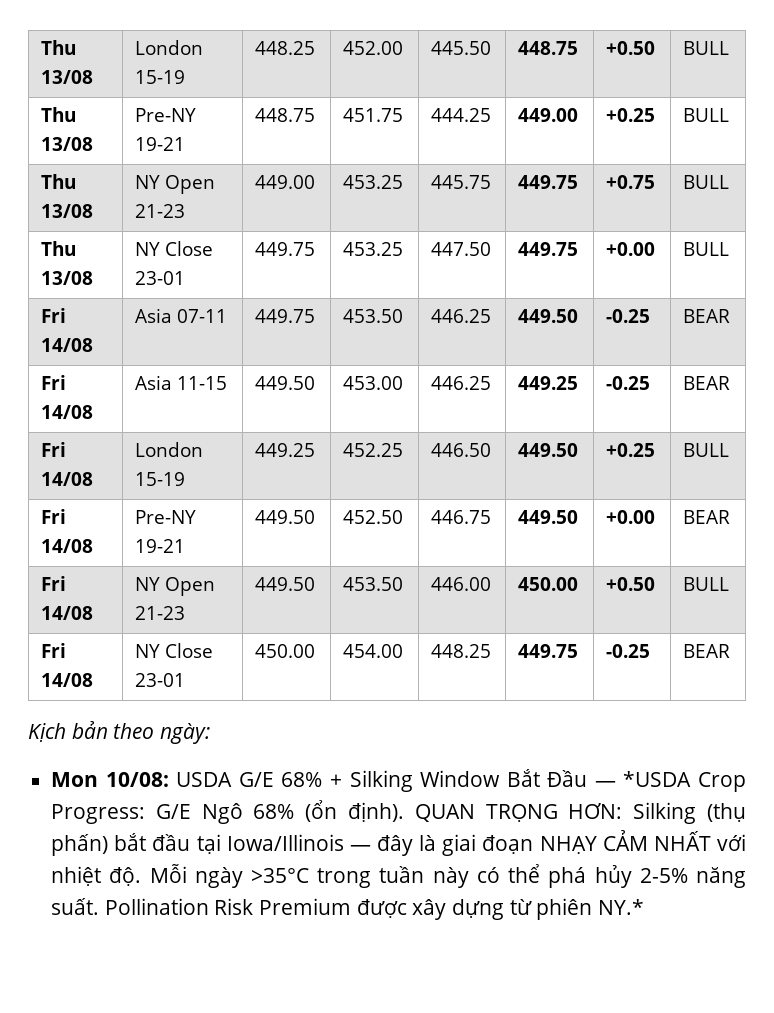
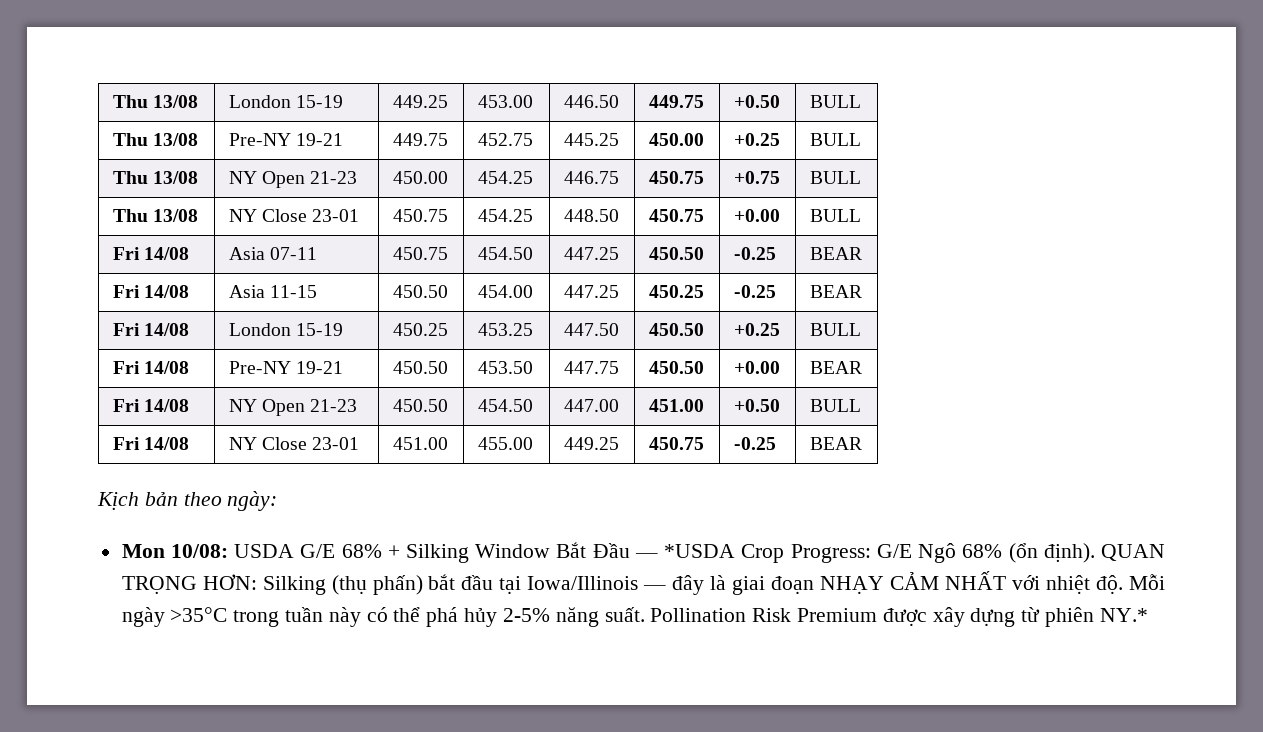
- Thu 13/08 | London 15-19 | 448.25 | 452.00 | 445.50 | 448.75 | +0.50 | BULL
+ Thu 13/08 | London 15-19 | 449.25 | 453.00 | 446.50 | 449.75 | +0.50 | BULL
- Thu 13/08 | Pre-NY 19-21 | 448.75 | 451.75 | 444.25 | 449.00 | +0.25 | BULL
+ Thu 13/08 | Pre-NY 19-21 | 449.75 | 452.75 | 445.25 | 450.00 | +0.25 | BULL
- Thu 13/08 | NY Open 21-23 | 449.00 | 453.25 | 445.75 | 449.75 | +0.75 | BULL
+ Thu 13/08 | NY Open 21-23 | 450.00 | 454.25 | 446.75 | 450.75 | +0.75 | BULL
- Thu 13/08 | NY Close 23-01 | 449.75 | 453.25 | 447.50 | 449.75 | +0.00 | BULL
+ Thu 13/08 | NY Close 23-01 | 450.75 | 454.25 | 448.50 | 450.75 | +0.00 | BULL
- Fri 14/08 | Asia 07-11 | 449.75 | 453.50 | 446.25 | 449.50 | -0.25 | BEAR
+ Fri 14/08 | Asia 07-11 | 450.75 | 454.50 | 447.25 | 450.50 | -0.25 | BEAR
- Fri 14/08 | Asia 11-15 | 449.50 | 453.00 | 446.25 | 449.25 | -0.25 | BEAR
+ Fri 14/08 | Asia 11-15 | 450.50 | 454.00 | 447.25 | 450.25 | -0.25 | BEAR
- Fri 14/08 | London 15-19 | 449.25 | 452.25 | 446.50 | 449.50 | +0.25 | BULL
+ Fri 14/08 | London 15-19 | 450.25 | 453.25 | 447.50 | 450.50 | +0.25 | BULL
- Fri 14/08 | Pre-NY 19-21 | 449.50 | 452.50 | 446.75 | 449.50 | +0.00 | BEAR
+ Fri 14/08 | Pre-NY 19-21 | 450.50 | 453.50 | 447.75 | 450.50 | +0.00 | BEAR
- Fri 14/08 | NY Open 21-23 | 449.50 | 453.50 | 446.00 | 450.00 | +0.50 | BULL
+ Fri 14/08 | NY Open 21-23 | 450.50 | 454.50 | 447.00 | 451.00 | +0.50 | BULL
- Fri 14/08 | NY Close 23-01 | 450.00 | 454.00 | 448.25 | 449.75 | -0.25 | BEAR
+ Fri 14/08 | NY Close 23-01 | 451.00 | 455.00 | 449.25 | 450.75 | -0.25 | BEAR

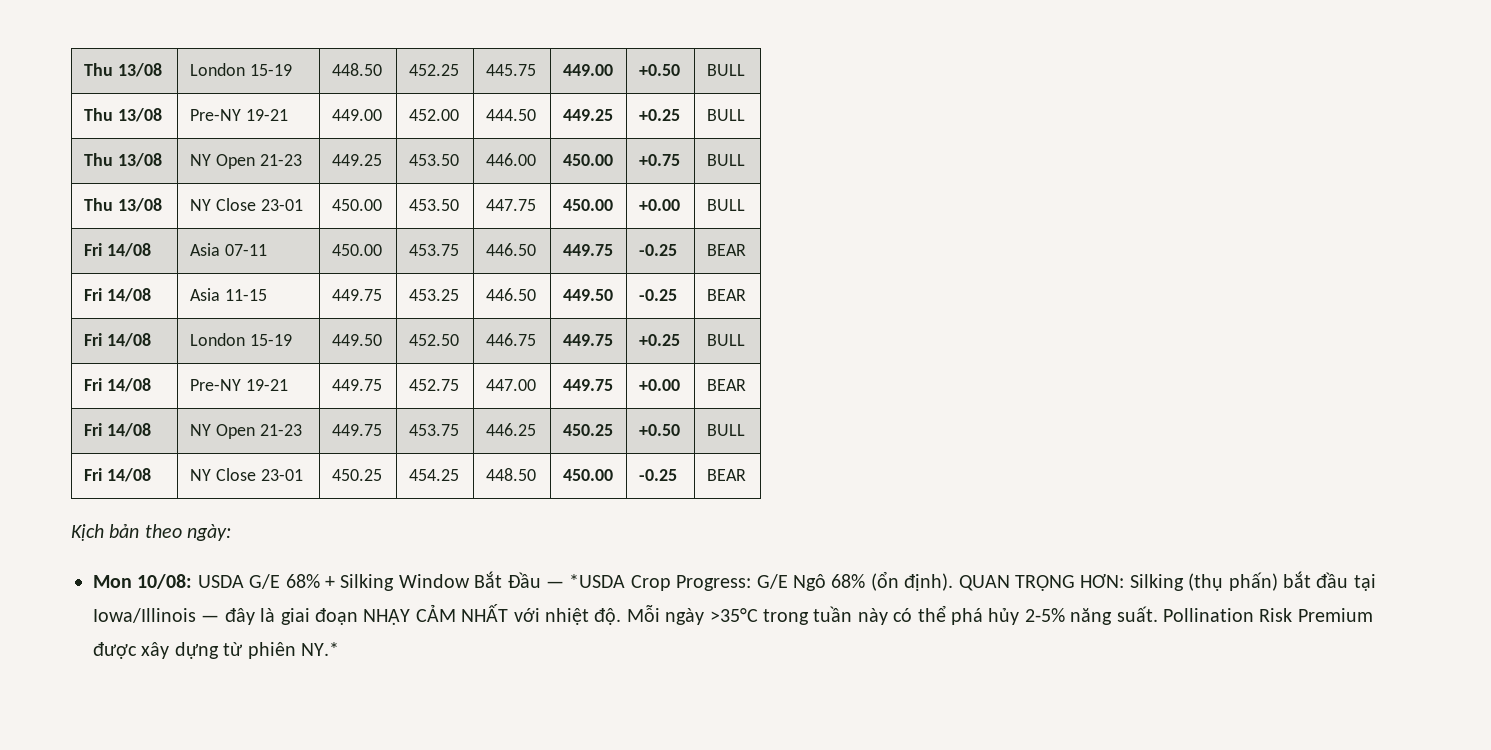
- Thu 13/08 | London 15-19 | 449.25 | 453.00 | 446.50 | 449.75 | +0.50 | BULL
+ Thu 13/08 | London 15-19 | 448.50 | 452.25 | 445.75 | 449.00 | +0.50 | BULL
- Thu 13/08 | Pre-NY 19-21 | 449.75 | 452.75 | 445.25 | 450.00 | +0.25 | BULL
+ Thu 13/08 | Pre-NY 19-21 | 449.00 | 452.00 | 444.50 | 449.25 | +0.25 | BULL
- Thu 13/08 | NY Open 21-23 | 450.00 | 454.25 | 446.75 | 450.75 | +0.75 | BULL
+ Thu 13/08 | NY Open 21-23 | 449.25 | 453.50 | 446.00 | 450.00 | +0.75 | BULL
- Thu 13/08 | NY Close 23-01 | 450.75 | 454.25 | 448.50 | 450.75 | +0.00 | BULL
+ Thu 13/08 | NY Close 23-01 | 450.00 | 453.50 | 447.75 | 450.00 | +0.00 | BULL
- Fri 14/08 | Asia 07-11 | 450.75 | 454.50 | 447.25 | 450.50 | -0.25 | BEAR
+ Fri 14/08 | Asia 07-11 | 450.00 | 453.75 | 446.50 | 449.75 | -0.25 | BEAR
- Fri 14/08 | Asia 11-15 | 450.50 | 454.00 | 447.25 | 450.25 | -0.25 | BEAR
+ Fri 14/08 | Asia 11-15 | 449.75 | 453.25 | 446.50 | 449.50 | -0.25 | BEAR
- Fri 14/08 | London 15-19 | 450.25 | 453.25 | 447.50 | 450.50 | +0.25 | BULL
+ Fri 14/08 | London 15-19 | 449.50 | 452.50 | 446.75 | 449.75 | +0.25 | BULL
- Fri 14/08 | Pre-NY 19-21 | 450.50 | 453.50 | 447.75 | 450.50 | +0.00 | BEAR
+ Fri 14/08 | Pre-NY 19-21 | 449.75 | 452.75 | 447.00 | 449.75 | +0.00 | BEAR
- Fri 14/08 | NY Open 21-23 | 450.50 | 454.50 | 447.00 | 451.00 | +0.50 | BULL
+ Fri 14/08 | NY Open 21-23 | 449.75 | 453.75 | 446.25 | 450.25 | +0.50 | BULL
- Fri 14/08 | NY Close 23-01 | 451.00 | 455.00 | 449.25 | 450.75 | -0.25 | BEAR
+ Fri 14/08 | NY Close 23-01 | 450.25 | 454.25 | 448.50 | 450.00 | -0.25 | BEAR

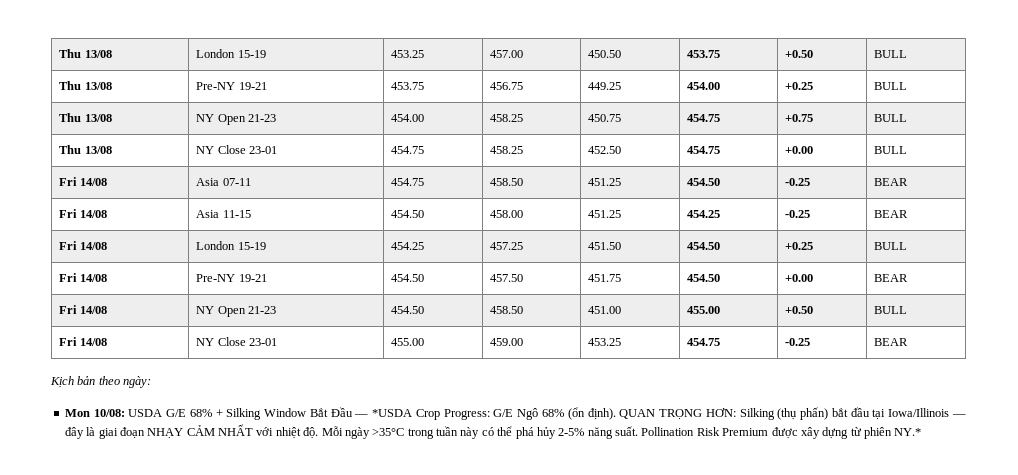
- Thu 13/08 | London 15-19 | 448.50 | 452.25 | 445.75 | 449.00 | +0.50 | BULL
+ Thu 13/08 | London 15-19 | 453.25 | 457.00 | 450.50 | 453.75 | +0.50 | BULL
- Thu 13/08 | Pre-NY 19-21 | 449.00 | 452.00 | 444.50 | 449.25 | +0.25 | BULL
+ Thu 13/08 | Pre-NY 19-21 | 453.75 | 456.75 | 449.25 | 454.00 | +0.25 | BULL
- Thu 13/08 | NY Open 21-23 | 449.25 | 453.50 | 446.00 | 450.00 | +0.75 | BULL
+ Thu 13/08 | NY Open 21-23 | 454.00 | 458.25 | 450.75 | 454.75 | +0.75 | BULL
- Thu 13/08 | NY Close 23-01 | 450.00 | 453.50 | 447.75 | 450.00 | +0.00 | BULL
+ Thu 13/08 | NY Close 23-01 | 454.75 | 458.25 | 452.50 | 454.75 | +0.00 | BULL
- Fri 14/08 | Asia 07-11 | 450.00 | 453.75 | 446.50 | 449.75 | -0.25 | BEAR
+ Fri 14/08 | Asia 07-11 | 454.75 | 458.50 | 451.25 | 454.50 | -0.25 | BEAR
- Fri 14/08 | Asia 11-15 | 449.75 | 453.25 | 446.50 | 449.50 | -0.25 | BEAR
+ Fri 14/08 | Asia 11-15 | 454.50 | 458.00 | 451.25 | 454.25 | -0.25 | BEAR
- Fri 14/08 | London 15-19 | 449.50 | 452.50 | 446.75 | 449.75 | +0.25 | BULL
+ Fri 14/08 | London 15-19 | 454.25 | 457.25 | 451.50 | 454.50 | +0.25 | BULL
- Fri 14/08 | Pre-NY 19-21 | 449.75 | 452.75 | 447.00 | 449.75 | +0.00 | BEAR
+ Fri 14/08 | Pre-NY 19-21 | 454.50 | 457.50 | 451.75 | 454.50 | +0.00 | BEAR
- Fri 14/08 | NY Open 21-23 | 449.75 | 453.75 | 446.25 | 450.25 | +0.50 | BULL
+ Fri 14/08 | NY Open 21-23 | 454.50 | 458.50 | 451.00 | 455.00 | +0.50 | BULL
- Fri 14/08 | NY Close 23-01 | 450.25 | 454.25 | 448.50 | 450.00 | -0.25 | BEAR
+ Fri 14/08 | NY Close 23-01 | 455.00 | 459.00 | 453.25 | 454.75 | -0.25 | BEAR

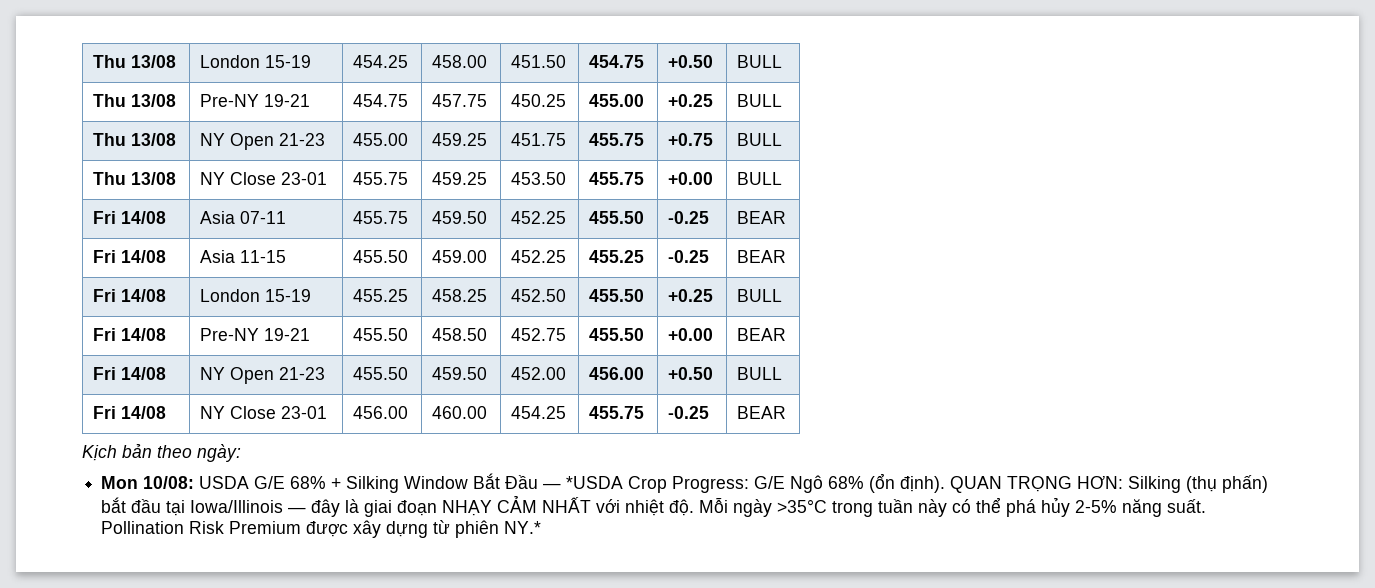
- Thu 13/08 | London 15-19 | 453.25 | 457.00 | 450.50 | 453.75 | +0.50 | BULL
+ Thu 13/08 | London 15-19 | 454.25 | 458.00 | 451.50 | 454.75 | +0.50 | BULL
- Thu 13/08 | Pre-NY 19-21 | 453.75 | 456.75 | 449.25 | 454.00 | +0.25 | BULL
+ Thu 13/08 | Pre-NY 19-21 | 454.75 | 457.75 | 450.25 | 455.00 | +0.25 | BULL
- Thu 13/08 | NY Open 21-23 | 454.00 | 458.25 | 450.75 | 454.75 | +0.75 | BULL
+ Thu 13/08 | NY Open 21-23 | 455.00 | 459.25 | 451.75 | 455.75 | +0.75 | BULL
- Thu 13/08 | NY Close 23-01 | 454.75 | 458.25 | 452.50 | 454.75 | +0.00 | BULL
+ Thu 13/08 | NY Close 23-01 | 455.75 | 459.25 | 453.50 | 455.75 | +0.00 | BULL
- Fri 14/08 | Asia 07-11 | 454.75 | 458.50 | 451.25 | 454.50 | -0.25 | BEAR
+ Fri 14/08 | Asia 07-11 | 455.75 | 459.50 | 452.25 | 455.50 | -0.25 | BEAR
- Fri 14/08 | Asia 11-15 | 454.50 | 458.00 | 451.25 | 454.25 | -0.25 | BEAR
+ Fri 14/08 | Asia 11-15 | 455.50 | 459.00 | 452.25 | 455.25 | -0.25 | BEAR
- Fri 14/08 | London 15-19 | 454.25 | 457.25 | 451.50 | 454.50 | +0.25 | BULL
+ Fri 14/08 | London 15-19 | 455.25 | 458.25 | 452.50 | 455.50 | +0.25 | BULL
- Fri 14/08 | Pre-NY 19-21 | 454.50 | 457.50 | 451.75 | 454.50 | +0.00 | BEAR
+ Fri 14/08 | Pre-NY 19-21 | 455.50 | 458.50 | 452.75 | 455.50 | +0.00 | BEAR
- Fri 14/08 | NY Open 21-23 | 454.50 | 458.50 | 451.00 | 455.00 | +0.50 | BULL
+ Fri 14/08 | NY Open 21-23 | 455.50 | 459.50 | 452.00 | 456.00 | +0.50 | BULL
- Fri 14/08 | NY Close 23-01 | 455.00 | 459.00 | 453.25 | 454.75 | -0.25 | BEAR
+ Fri 14/08 | NY Close 23-01 | 456.00 | 460.00 | 454.25 | 455.75 | -0.25 | BEAR

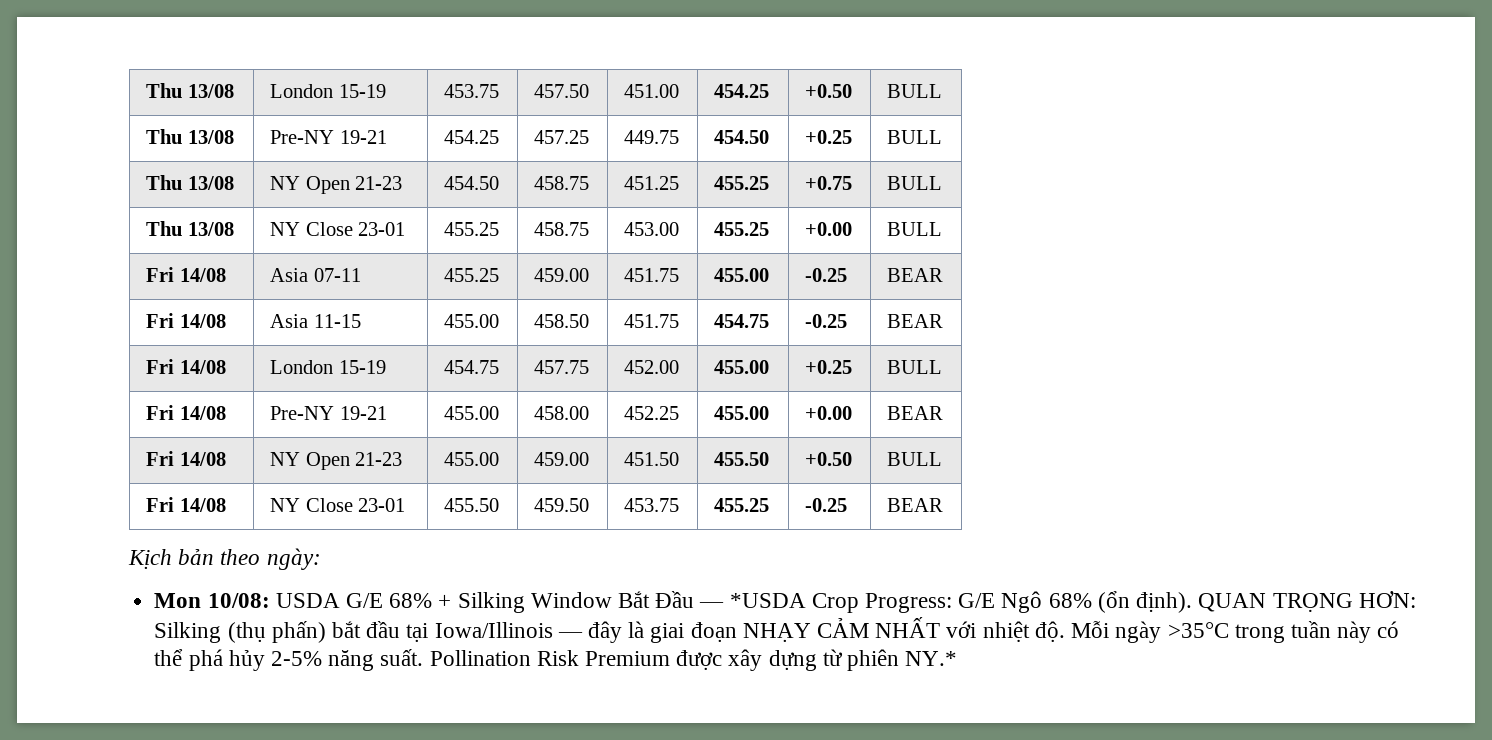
- Thu 13/08 | London 15-19 | 454.25 | 458.00 | 451.50 | 454.75 | +0.50 | BULL
+ Thu 13/08 | London 15-19 | 453.75 | 457.50 | 451.00 | 454.25 | +0.50 | BULL
- Thu 13/08 | Pre-NY 19-21 | 454.75 | 457.75 | 450.25 | 455.00 | +0.25 | BULL
+ Thu 13/08 | Pre-NY 19-21 | 454.25 | 457.25 | 449.75 | 454.50 | +0.25 | BULL
- Thu 13/08 | NY Open 21-23 | 455.00 | 459.25 | 451.75 | 455.75 | +0.75 | BULL
+ Thu 13/08 | NY Open 21-23 | 454.50 | 458.75 | 451.25 | 455.25 | +0.75 | BULL
- Thu 13/08 | NY Close 23-01 | 455.75 | 459.25 | 453.50 | 455.75 | +0.00 | BULL
+ Thu 13/08 | NY Close 23-01 | 455.25 | 458.75 | 453.00 | 455.25 | +0.00 | BULL
- Fri 14/08 | Asia 07-11 | 455.75 | 459.50 | 452.25 | 455.50 | -0.25 | BEAR
+ Fri 14/08 | Asia 07-11 | 455.25 | 459.00 | 451.75 | 455.00 | -0.25 | BEAR
- Fri 14/08 | Asia 11-15 | 455.50 | 459.00 | 452.25 | 455.25 | -0.25 | BEAR
+ Fri 14/08 | Asia 11-15 | 455.00 | 458.50 | 451.75 | 454.75 | -0.25 | BEAR
- Fri 14/08 | London 15-19 | 455.25 | 458.25 | 452.50 | 455.50 | +0.25 | BULL
+ Fri 14/08 | London 15-19 | 454.75 | 457.75 | 452.00 | 455.00 | +0.25 | BULL
- Fri 14/08 | Pre-NY 19-21 | 455.50 | 458.50 | 452.75 | 455.50 | +0.00 | BEAR
+ Fri 14/08 | Pre-NY 19-21 | 455.00 | 458.00 | 452.25 | 455.00 | +0.00 | BEAR
- Fri 14/08 | NY Open 21-23 | 455.50 | 459.50 | 452.00 | 456.00 | +0.50 | BULL
+ Fri 14/08 | NY Open 21-23 | 455.00 | 459.00 | 451.50 | 455.50 | +0.50 | BULL
- Fri 14/08 | NY Close 23-01 | 456.00 | 460.00 | 454.25 | 455.75 | -0.25 | BEAR
+ Fri 14/08 | NY Close 23-01 | 455.50 | 459.50 | 453.75 | 455.25 | -0.25 | BEAR

